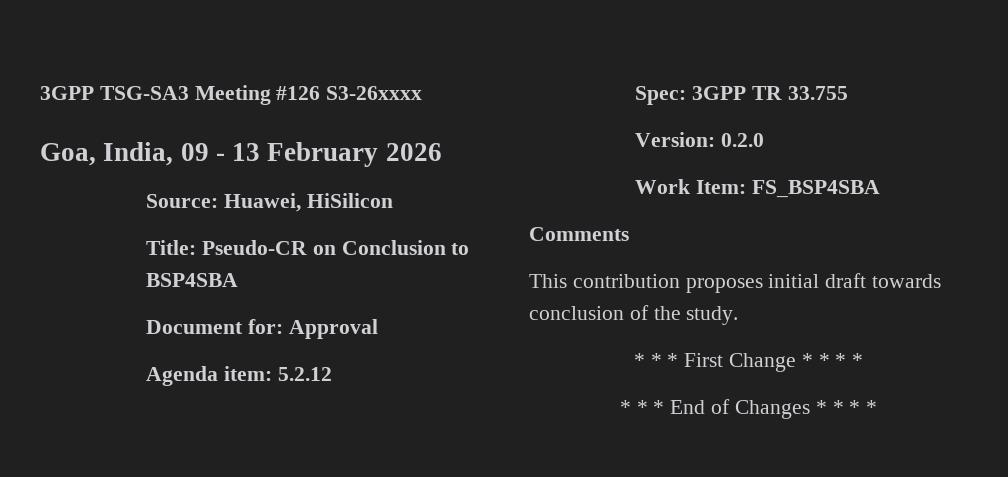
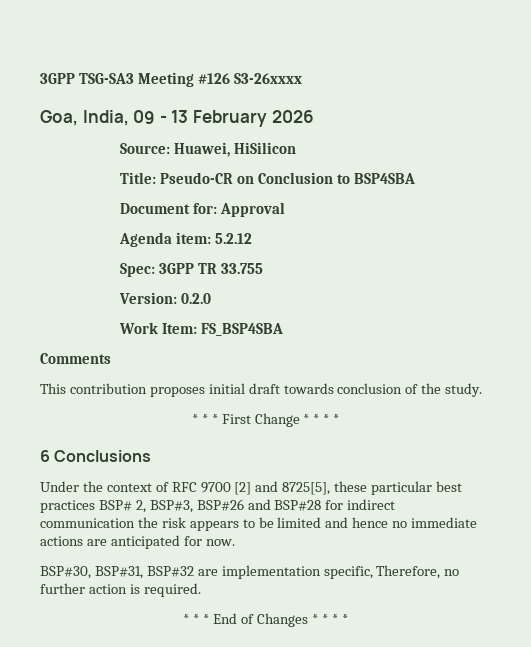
+ 6 Conclusions
+ Under the context of RFC 9700 [2] and 8725[5], these particular best practices BSP# 2, BSP#3, BSP#26 and BSP#28 for indirect communication the risk appears to be limited and hence no immediate actions are anticipated for now.
+ BSP#30, BSP#31, BSP#32 are implementation specific, Therefore, no further action is required.

